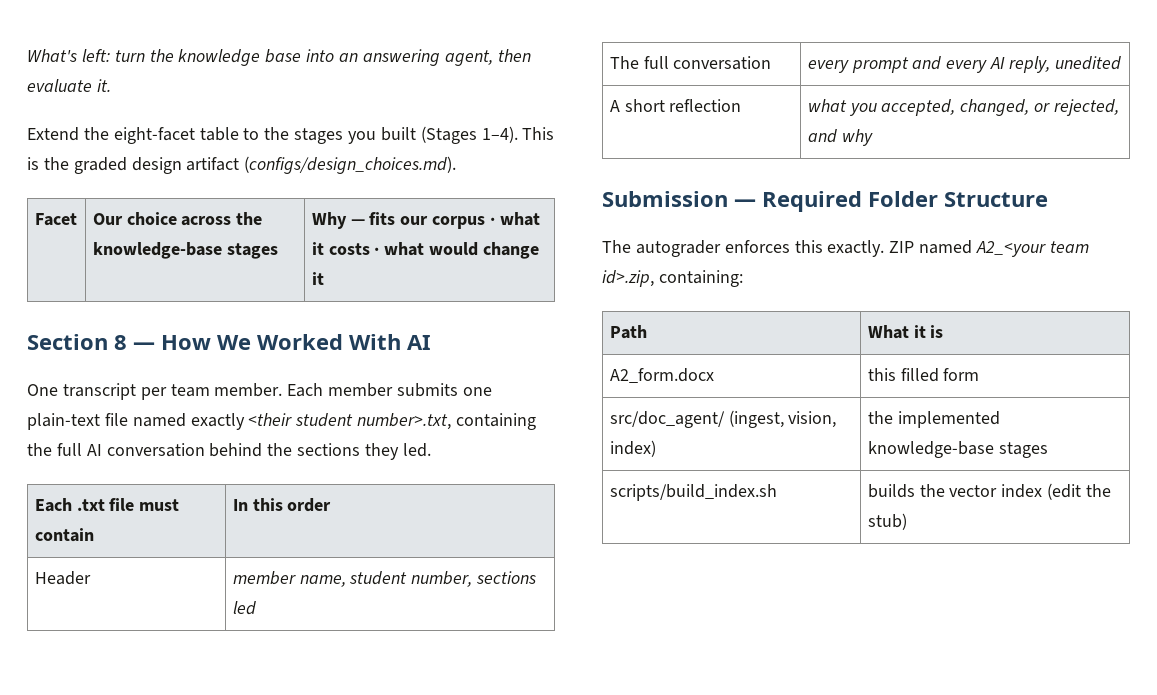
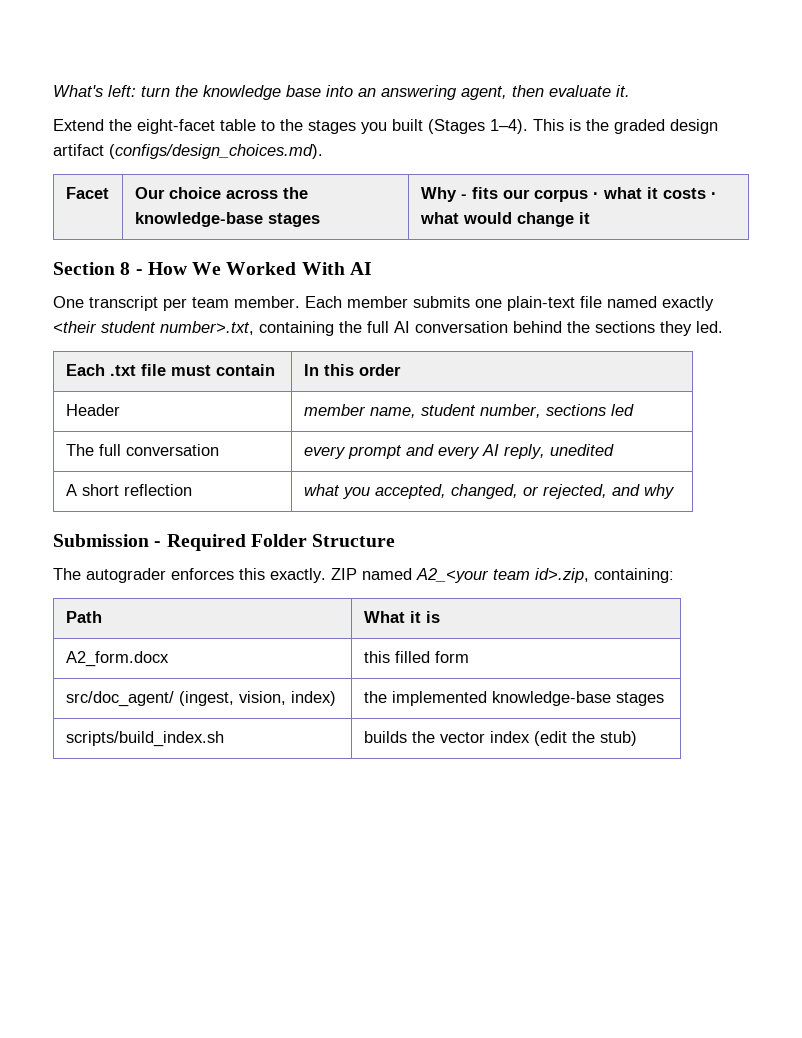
- Facet | Our choice across the knowledge-base stages | Why — fits our corpus · what it costs · what would change it
+ Facet | Our choice across the knowledge-base stages | Why - fits our corpus · what it costs · what would change it
- Section 8 — How We Worked With AI
+ Section 8 - How We Worked With AI
- Submission — Required Folder Structure
+ Submission - Required Folder Structure

